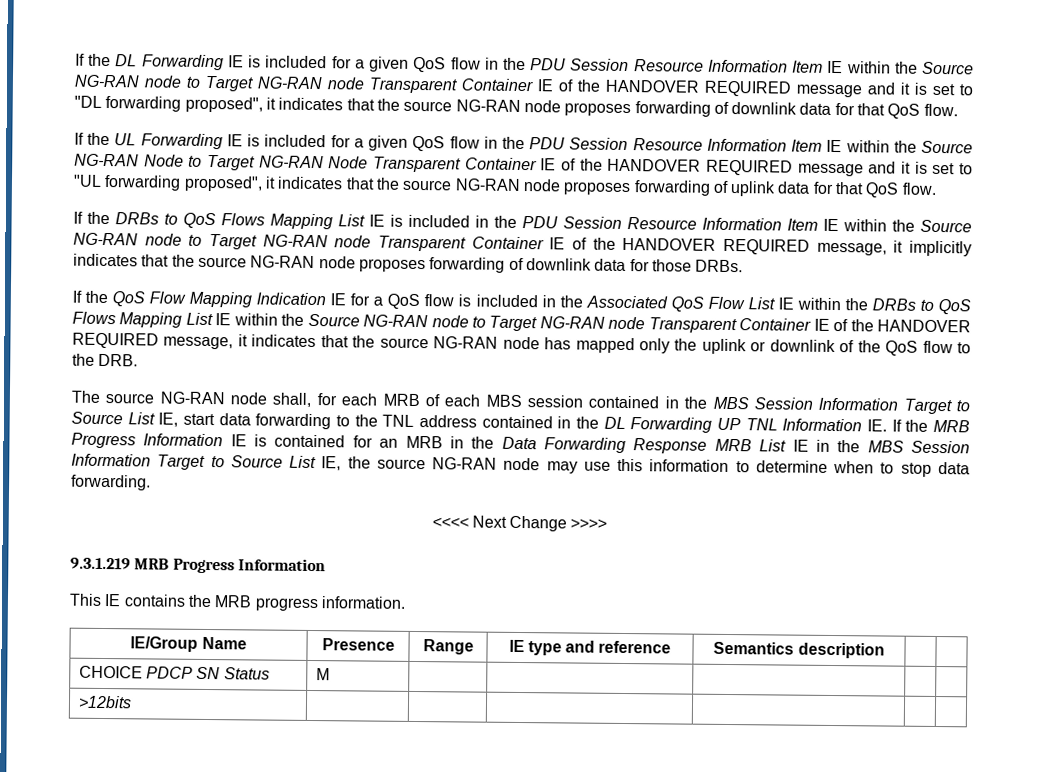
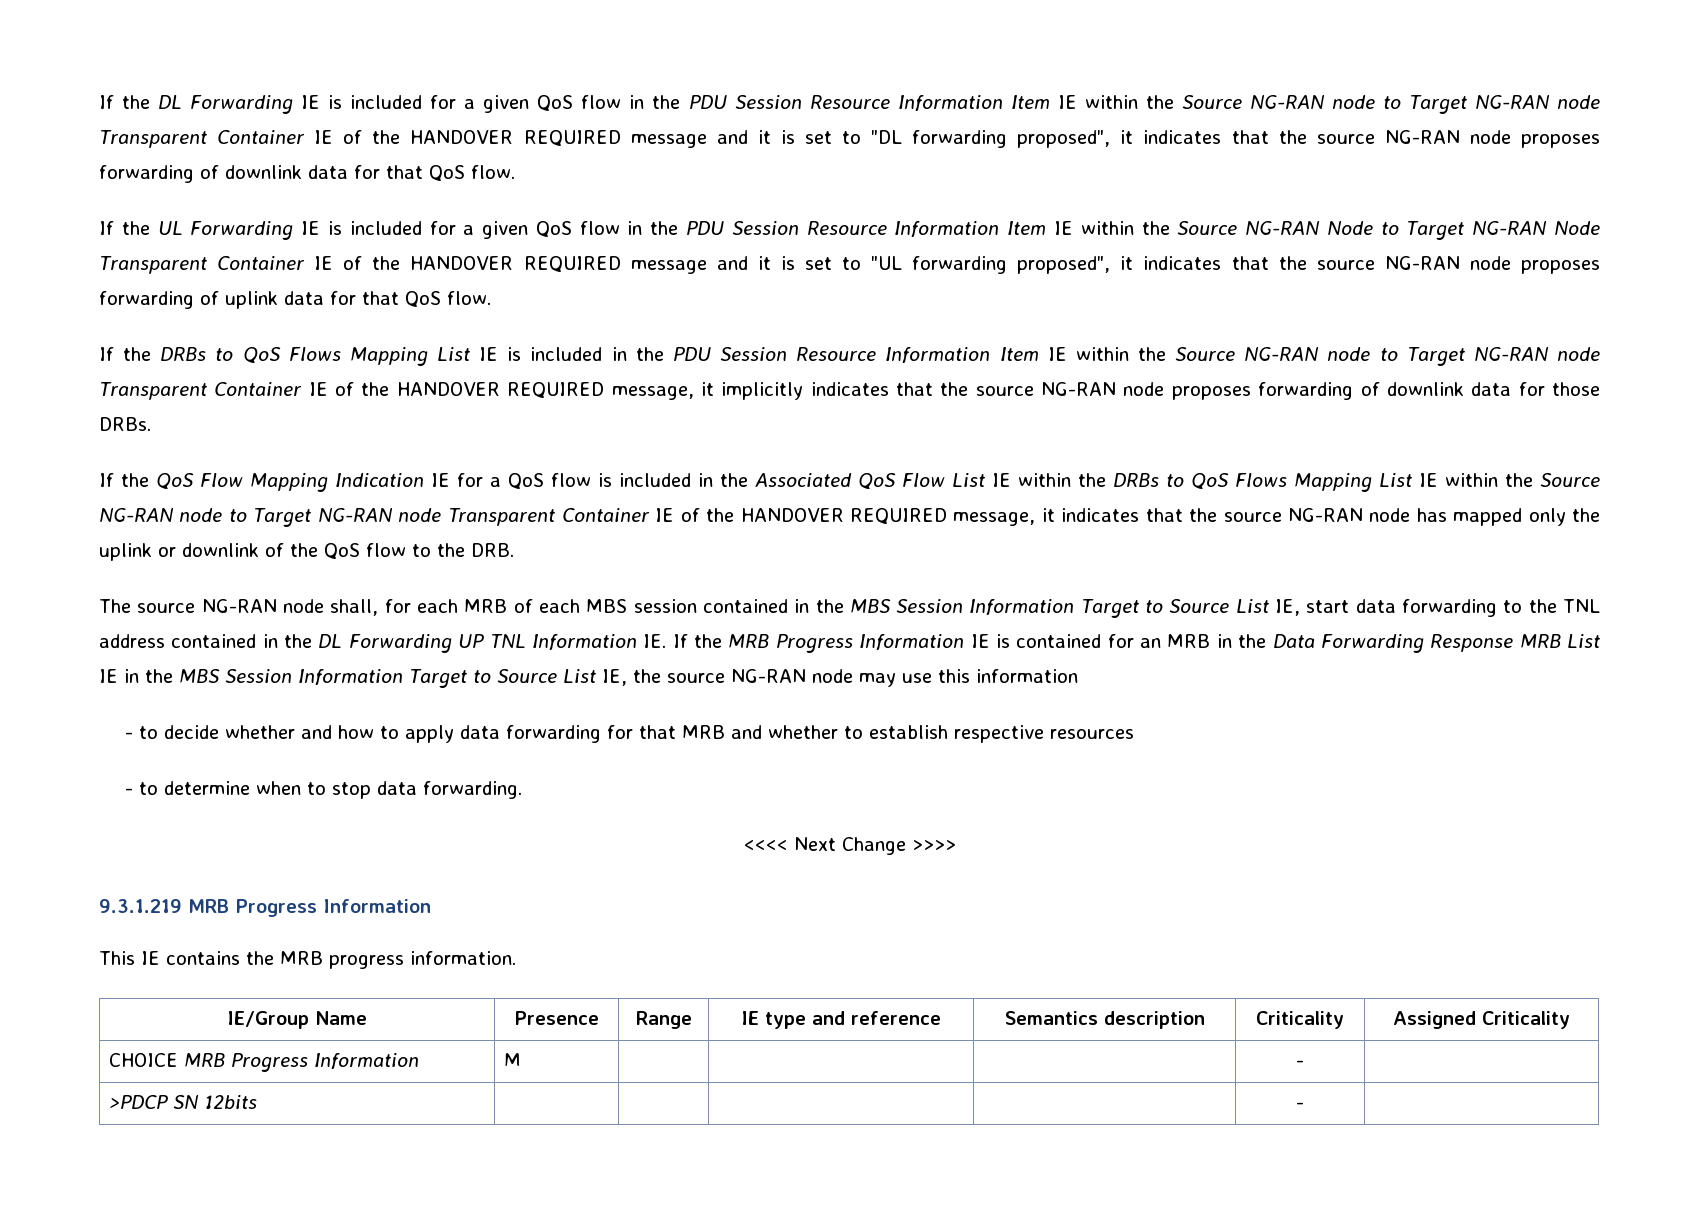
- The source NG-RAN node shall, for each MRB of each MBS session contained in the MBS Session Information Target to Source List IE, start data forwarding to the TNL address contained in the DL Forwarding UP TNL Information IE. If the MRB Progress Information IE is contained for an MRB in the Data Forwarding Response MRB List IE in the MBS Session Information Target to Source List IE, the source NG-RAN node may use this information to determine when to stop data forwarding.
+ The source NG-RAN node shall, for each MRB of each MBS session contained in the MBS Session Information Target to Source List IE, start data forwarding to the TNL address contained in the DL Forwarding UP TNL Information IE. If the MRB Progress Information IE is contained for an MRB in the Data Forwarding Response MRB List IE in the MBS Session Information Target to Source List IE, the source NG-RAN node may use this information
+ - to decide whether and how to apply data forwarding for that MRB and whether to establish respective resources
+ - to determine when to stop data forwarding.
- IE/Group Name | Presence | Range | IE type and reference | Semantics description | |
- CHOICE PDCP SN Status | M | | | | |
- >12bits | | | | | |
+ IE/Group Name | Presence | Range | IE type and reference | Semantics description | Criticality | Assigned Criticality
+ CHOICE MRB Progress Information | M | | | | - |
+ >PDCP SN 12bits | | | | | - |

